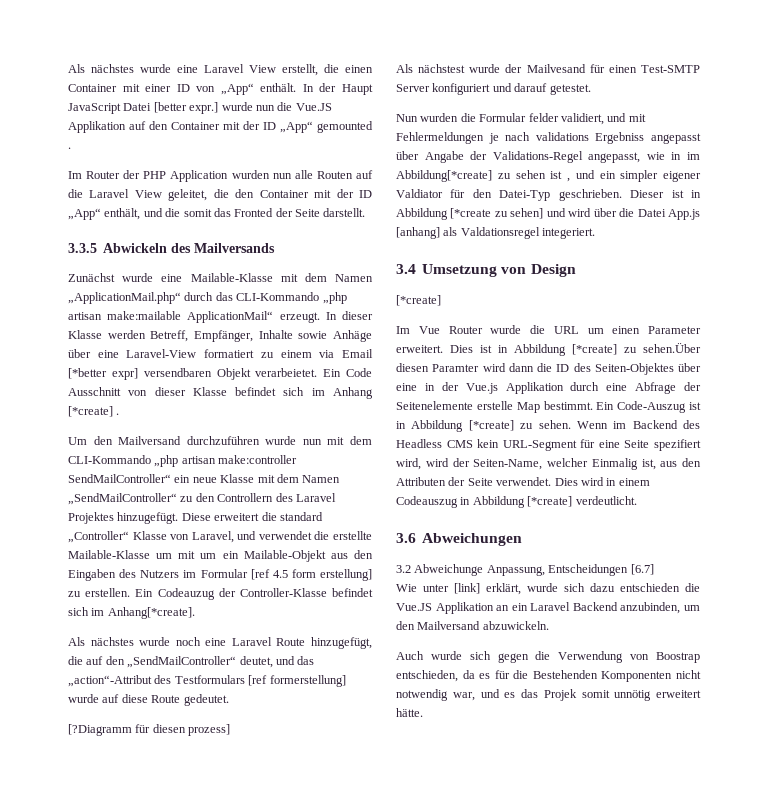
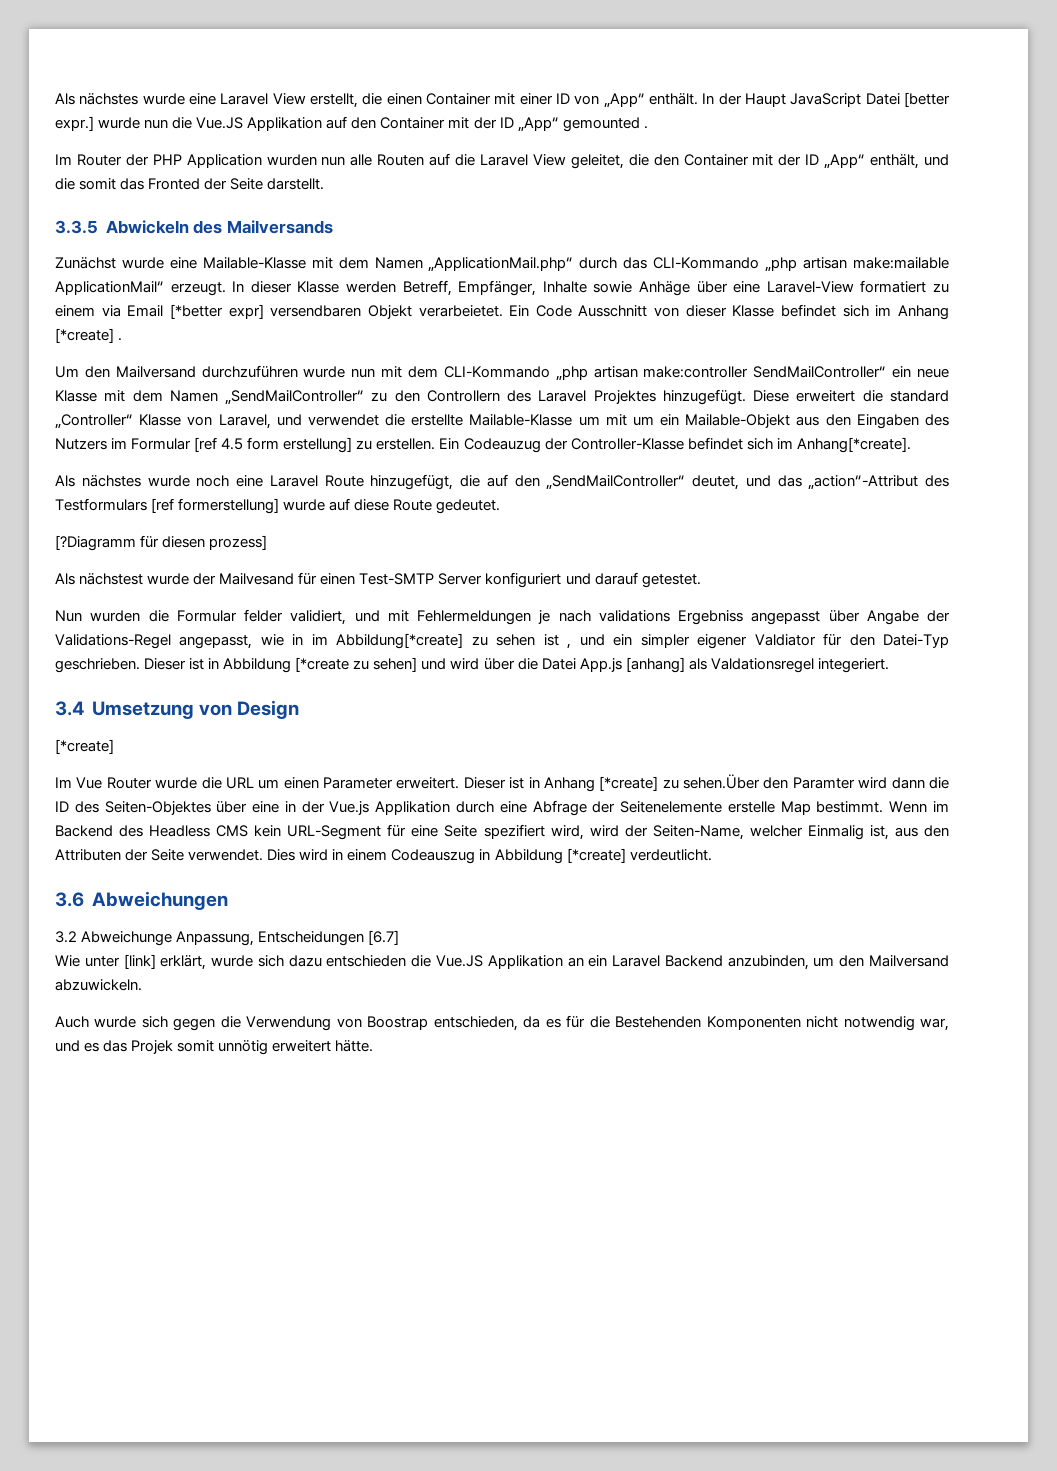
- Dies ist in Abbildung [*create] zu sehen.Über diesen Paramter wird dann die ID des Seiten-Objektes über eine in der Vue.js Applikation durch eine Abfrage der Seitenelemente erstelle Map bestimmt.
+ Dieser ist in Anhang [*create] zu sehen.Über den Paramter wird dann die ID des Seiten-Objektes über eine in der Vue.js Applikation durch eine Abfrage der Seitenelemente erstelle Map bestimmt.
- Ein Code-Auszug ist in Abbildung [*create] zu sehen.

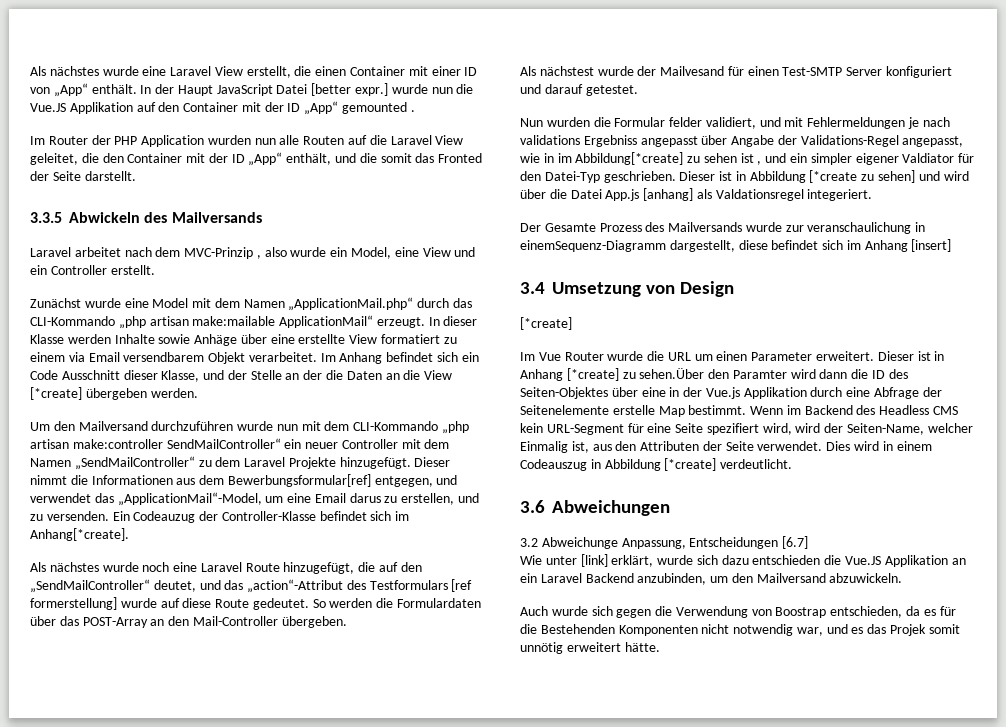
+ Laravel arbeitet nach dem MVC-Prinzip , also wurde ein Model, eine View und ein Controller erstellt.
- Zunächst wurde eine Mailable-Klasse mit dem Namen „ApplicationMail.php“ durch das CLI-Kommando „php artisan make:mailable ApplicationMail“ erzeugt.
+ Zunächst wurde eine Model mit dem Namen „ApplicationMail.php“ durch das CLI-Kommando „php artisan make:mailable ApplicationMail“ erzeugt.
- In dieser Klasse werden Betreff, Empfänger, Inhalte sowie Anhäge über eine Laravel-View formatiert zu einem via Email [*better expr] versendbaren Objekt verarbeietet. Ein Code Ausschnitt von dieser Klasse befindet sich im Anhang [*create] .
+ In dieser Klasse werden Inhalte sowie Anhäge über eine erstellte View formatiert zu einem via Email versendbarem Objekt verarbeitet. Im Anhang befindet sich ein Code Ausschnitt dieser Klasse, und der Stelle an der die Daten an die View [*create] übergeben werden.
- Um den Mailversand durchzuführen wurde nun mit dem CLI-Kommando „php artisan make:controller SendMailController“ ein neue Klasse mit dem Namen „SendMailController“ zu den Controllern des Laravel Projektes hinzugefügt. Diese erweitert die standard „Controller“ Klasse von Laravel, und verwendet die erstellte Mailable-Klasse um mit um ein Mailable-Objekt aus den Eingaben des Nutzers im Formular [ref 4.5 form erstellung] zu erstellen.
+ Um den Mailversand durchzuführen wurde nun mit dem CLI-Kommando „php artisan make:controller SendMailController“ ein neuer Controller mit dem Namen „SendMailController“ zu dem Laravel Projekte hinzugefügt. Dieser nimmt die Informationen aus dem Bewerbungsformular[ref] entgegen, und verwendet das „ApplicationMail“-Model, um eine Email darus zu erstellen, und zu versenden.
- Als nächstes wurde noch eine Laravel Route hinzugefügt, die auf den „SendMailController“ deutet, und das „action“-Attribut des Testformulars [ref formerstellung] wurde auf diese Route gedeutet.
- [?Diagramm für diesen prozess]
+ Als nächstes wurde noch eine Laravel Route hinzugefügt, die auf den „SendMailController“ deutet, und das „action“-Attribut des Testformulars [ref formerstellung] wurde auf diese Route gedeutet. So werden die Formulardaten über das POST-Array an den Mail-Controller übergeben.
+ Der Gesamte Prozess des Mailversands wurde zur veranschaulichung in einemSequenz-Diagramm dargestellt, diese befindet sich im Anhang [insert]

